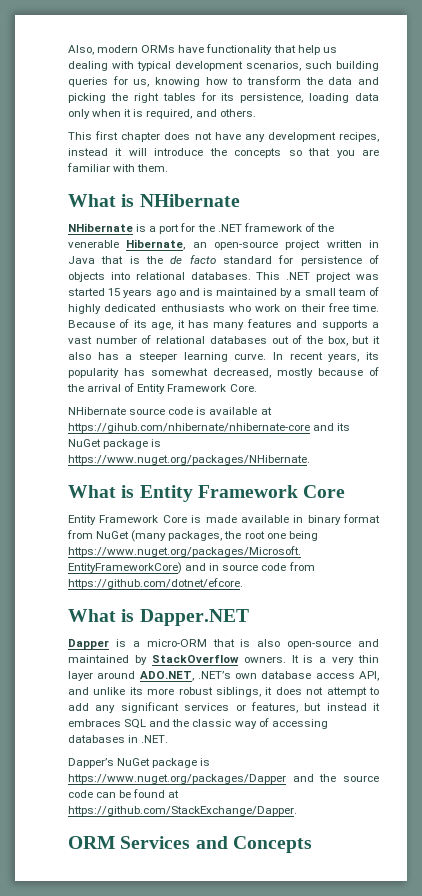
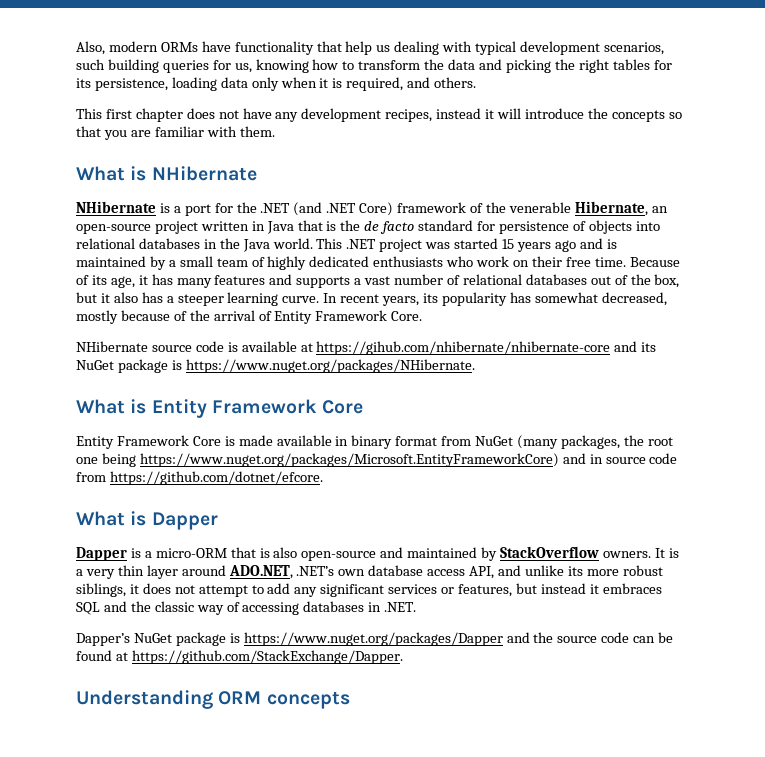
- NHibernate is a port for the .NET framework of the venerable Hibernate, an open-source project written in Java that is the de facto standard for persistence of objects into relational databases.
+ NHibernate is a port for the .NET (and .NET Core) framework of the venerable Hibernate, an open-source project written in Java that is the de facto standard for persistence of objects into relational databases in the Java world.
- What is Dapper.NET
+ What is Dapper
- ORM Services and Concepts
+ Understanding ORM concepts

